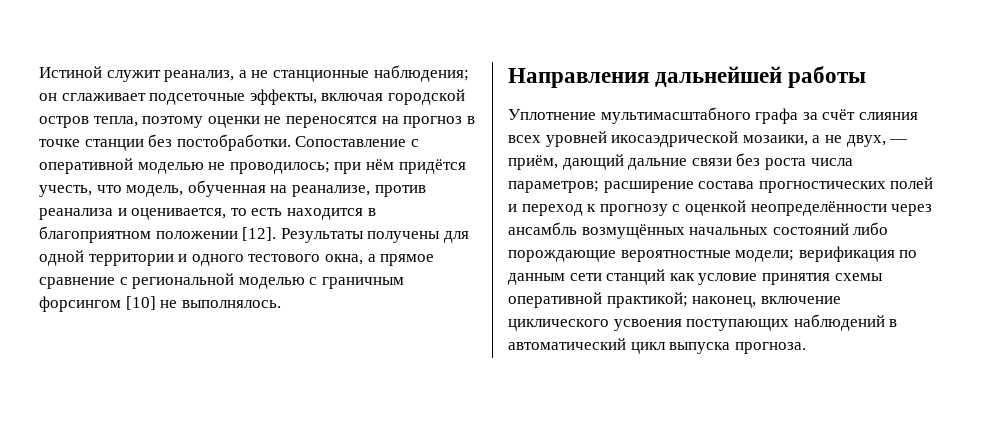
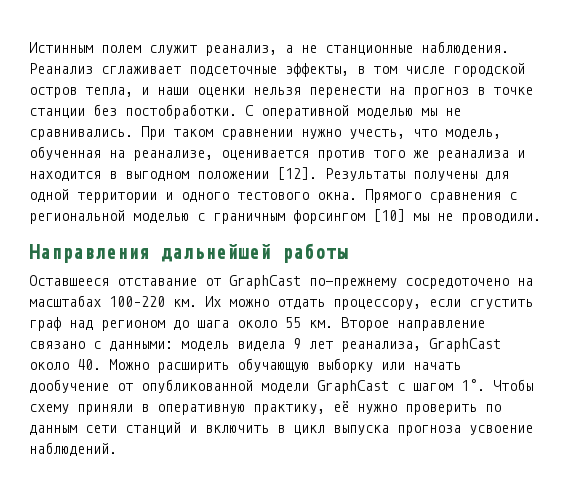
- Истиной служит реанализ, а не станционные наблюдения; он сглаживает подсеточные эффекты, включая городской остров тепла, поэтому оценки не переносятся на прогноз в точке станции без постобработки.
+ Истинным полем служит реанализ, а не станционные наблюдения. Реанализ сглаживает подсеточные эффекты, в том числе городской остров тепла, и наши оценки нельзя перенести на прогноз в точке станции без постобработки.
- Сопоставление с оперативной моделью не проводилось; при нём придётся учесть, что модель, обученная на реанализе, против реанализа и оценивается, то есть находится в благоприятном положении [12].
+ С оперативной моделью мы не сравнивались. При таком сравнении нужно учесть, что модель, обученная на реанализе, оценивается против того же реанализа и находится в выгодном положении [12].
- Результаты получены для одной территории и одного тестового окна, а прямое сравнение с региональной моделью с граничным форсингом [10] не выполнялось.
+ Результаты получены для одной территории и одного тестового окна. Прямого сравнения с региональной моделью с граничным форсингом [10] мы не проводили.
- Уплотнение мультимасштабного графа за счёт слияния всех уровней икосаэдрической мозаики, а не двух, — приём, дающий дальние связи без роста числа параметров; расширение состава прогностических полей и переход к прогнозу с оценкой неопределённости через ансамбль возмущённых начальных состояний либо порождающие вероятностные модели; верификация по данным сети станций как условие принятия схемы оперативной практикой; наконец, включение циклического усвоения поступающих наблюдений в автоматический цикл выпуска прогноза.
+ Оставшееся отставание от GraphCast по-прежнему сосредоточено на масштабах 100–220 км. Их можно отдать процессору, если сгустить граф над регионом до шага около 55 км. Второе направление связано с данными: модель видела 9 лет реанализа, GraphCast около 40. Можно расширить обучающую выборку или начать дообучение от опубликованной модели GraphCast с шагом 1°. Чтобы схему приняли в оперативную практику, её нужно проверить по данным сети станций и включить в цикл выпуска прогноза усвоение наблюдений.

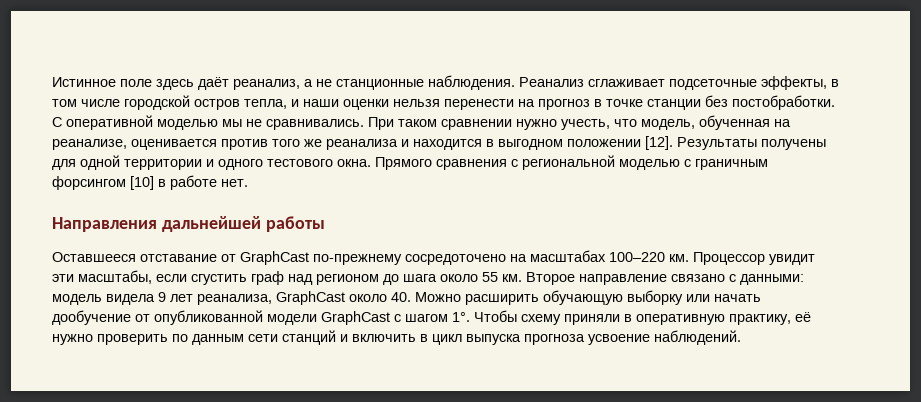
- Истинным полем служит реанализ, а не станционные наблюдения.
+ Истинное поле здесь даёт реанализ, а не станционные наблюдения.
- Прямого сравнения с региональной моделью с граничным форсингом [10] мы не проводили.
+ Прямого сравнения с региональной моделью с граничным форсингом [10] в работе нет.
- Их можно отдать процессору, если сгустить граф над регионом до шага около 55 км.
+ Процессор увидит эти масштабы, если сгустить граф над регионом до шага около 55 км.

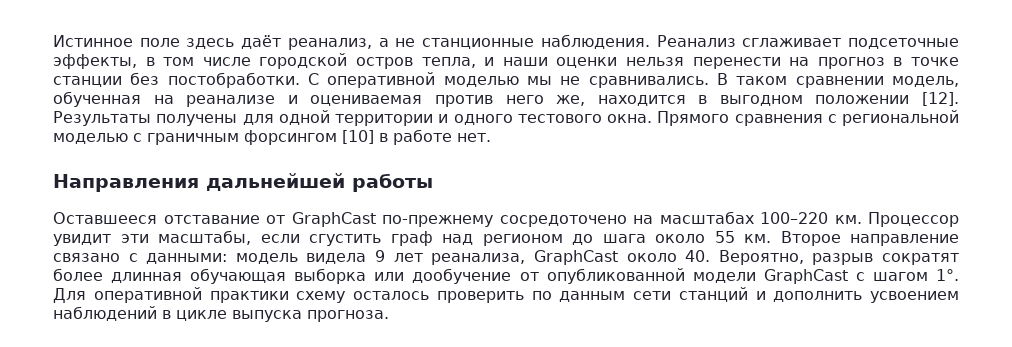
- При таком сравнении нужно учесть, что модель, обученная на реанализе, оценивается против того же реанализа и находится в выгодном положении [12].
+ В таком сравнении модель, обученная на реанализе и оцениваемая против него же, находится в выгодном положении [12].
- Второе направление связано с данными: модель видела 9 лет реанализа, GraphCast около 40. Можно расширить обучающую выборку или начать дообучение от опубликованной модели GraphCast с шагом 1°.
+ Второе направление связано с данными: модель видела 9 лет реанализа, GraphCast около 40. Вероятно, разрыв сократят более длинная обучающая выборка или дообучение от опубликованной модели GraphCast с шагом 1°.
- Чтобы схему приняли в оперативную практику, её нужно проверить по данным сети станций и включить в цикл выпуска прогноза усвоение наблюдений.
+ Для оперативной практики схему осталось проверить по данным сети станций и дополнить усвоением наблюдений в цикле выпуска прогноза.

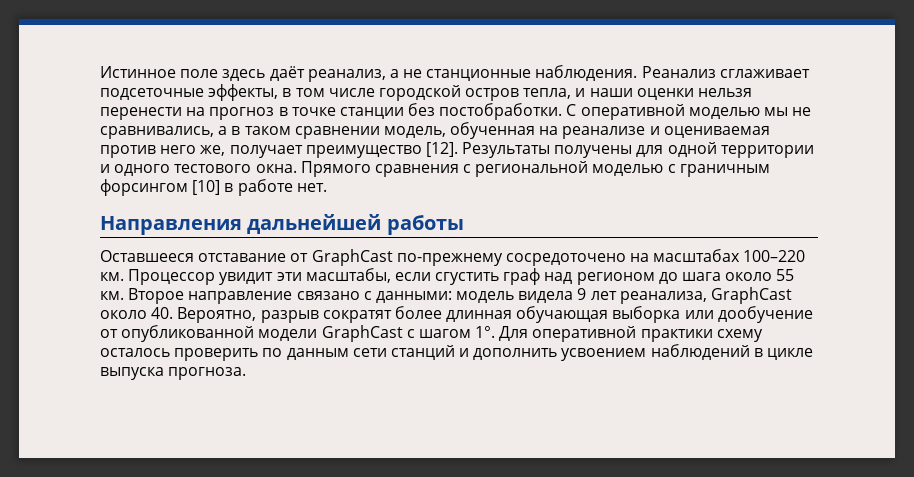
- С оперативной моделью мы не сравнивались. В таком сравнении модель, обученная на реанализе и оцениваемая против него же, находится в выгодном положении [12].
+ С оперативной моделью мы не сравнивались, а в таком сравнении модель, обученная на реанализе и оцениваемая против него же, получает преимущество [12].

